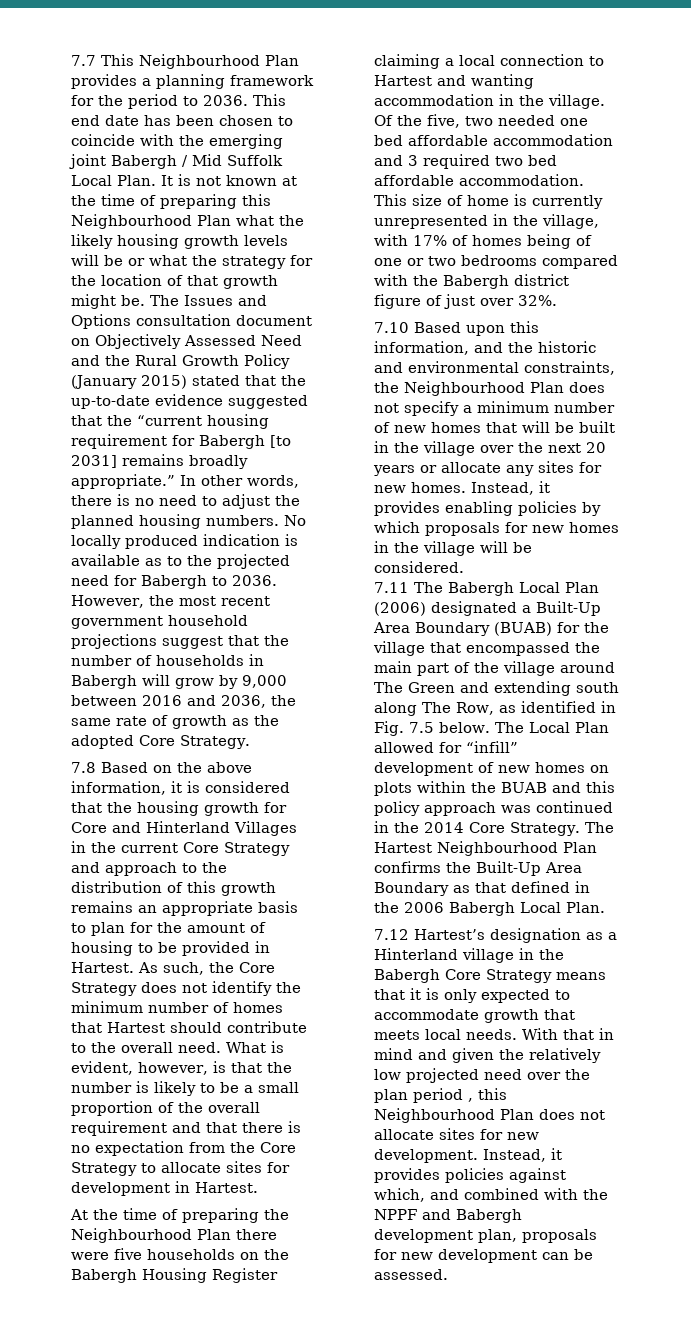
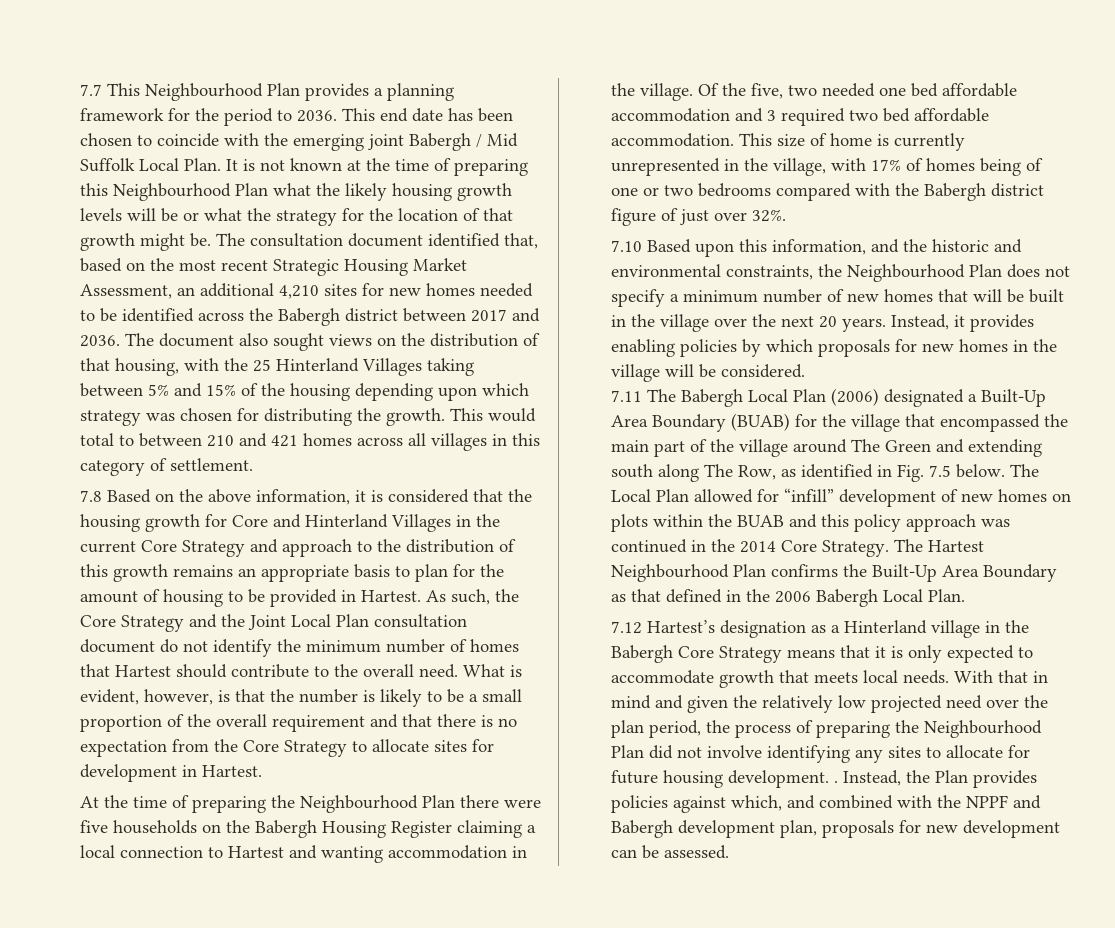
- The Issues and Options consultation document on Objectively Assessed Need and the Rural Growth Policy (January 2015) stated that the up-to-date evidence suggested that the “current housing requirement for Babergh [to 2031] remains broadly appropriate.” In other words, there is no need to adjust the planned housing numbers. No locally produced indication is available as to the projected need for Babergh to 2036. However, the most recent government household projections suggest that the number of households in Babergh will grow by 9,000 between 2016 and 2036, the same rate of growth as the adopted Core Strategy.
+ The consultation document identified that, based on the most recent Strategic Housing Market Assessment, an additional 4,210 sites for new homes needed to be identified across the Babergh district between 2017 and 2036. The document also sought views on the distribution of that housing, with the 25 Hinterland Villages taking between 5% and 15% of the housing depending upon which strategy was chosen for distributing the growth. This would total to between 210 and 421 homes across all villages in this category of settlement.
- As such, the Core Strategy does not identify the minimum number of homes that Hartest should contribute to the overall need.
+ As such, the Core Strategy and the Joint Local Plan consultation document do not identify the minimum number of homes that Hartest should contribute to the overall need.
- 7.10 Based upon this information, and the historic and environmental constraints, the Neighbourhood Plan does not specify a minimum number of new homes that will be built in the village over the next 20 years or allocate any sites for new homes.
+ 7.10 Based upon this information, and the historic and environmental constraints, the Neighbourhood Plan does not specify a minimum number of new homes that will be built in the village over the next 20 years.
- With that in mind and given the relatively low projected need over the plan period , this Neighbourhood Plan does not allocate sites for new development. Instead, it provides policies against which, and combined with the NPPF and Babergh development plan, proposals for new development can be assessed.
+ With that in mind and given the relatively low projected need over the plan period, the process of preparing the Neighbourhood Plan did not involve identifying any sites to allocate for future housing development. . Instead, the Plan provides policies against which, and combined with the NPPF and Babergh development plan, proposals for new development can be assessed.

